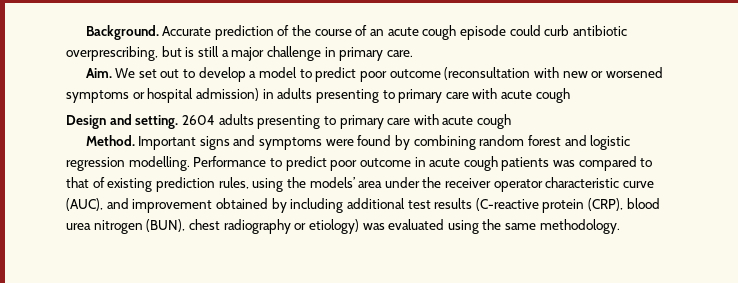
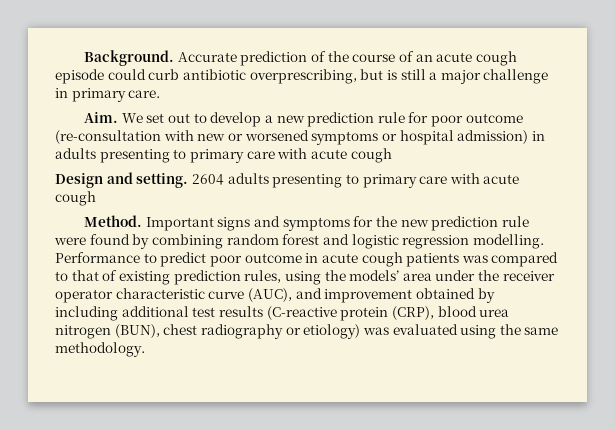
- Aim. We set out to develop a model to predict poor outcome (reconsultation with new or worsened symptoms or hospital admission) in adults presenting to primary care with acute cough
+ Aim. We set out to develop a new prediction rule for poor outcome (re-consultation with new or worsened symptoms or hospital admission) in adults presenting to primary care with acute cough
- Important signs and symptoms were found by combining random forest and logistic regression modelling.
+ Important signs and symptoms for the new prediction rule were found by combining random forest and logistic regression modelling.

